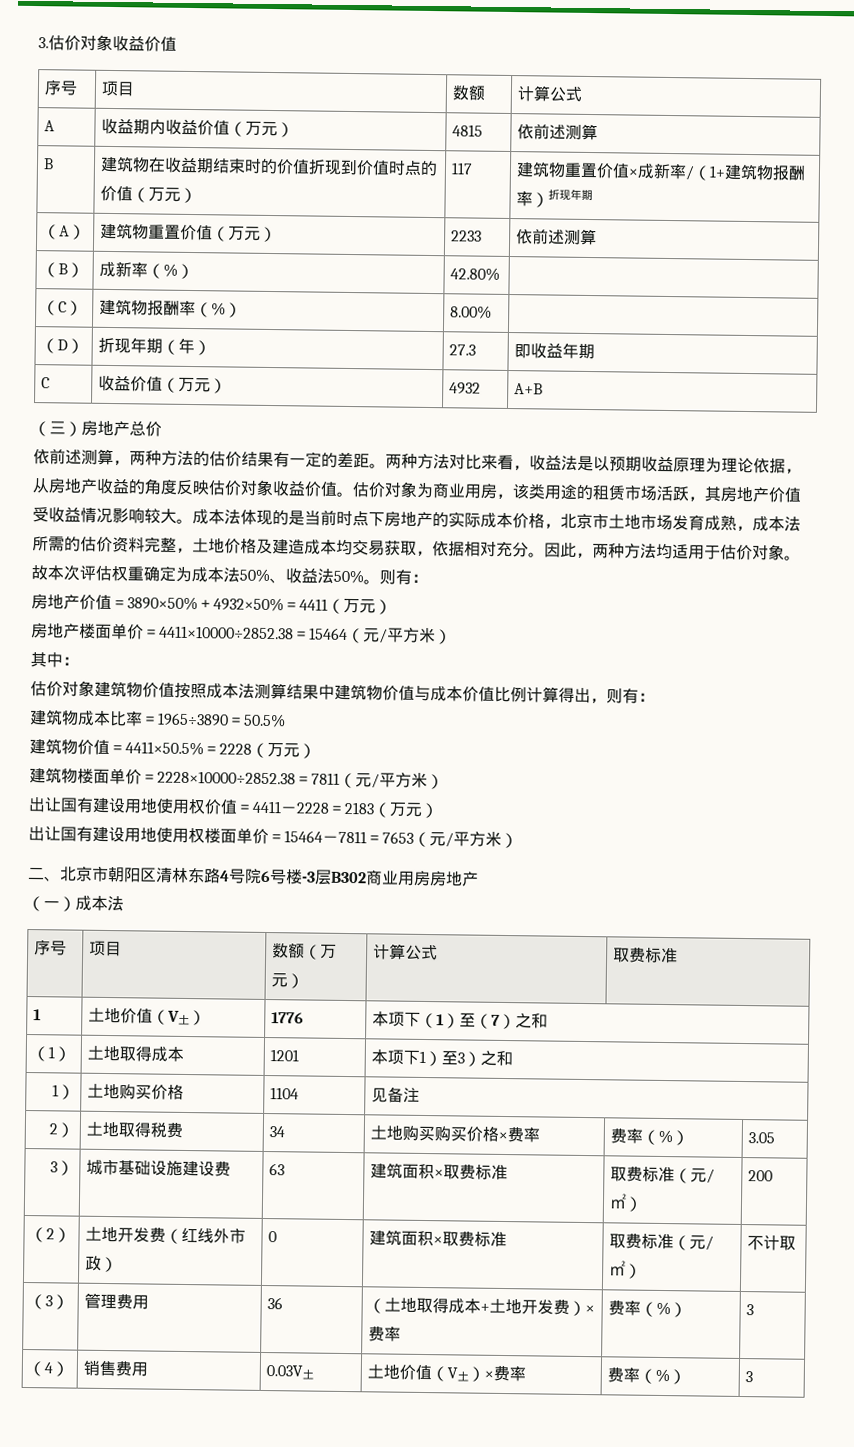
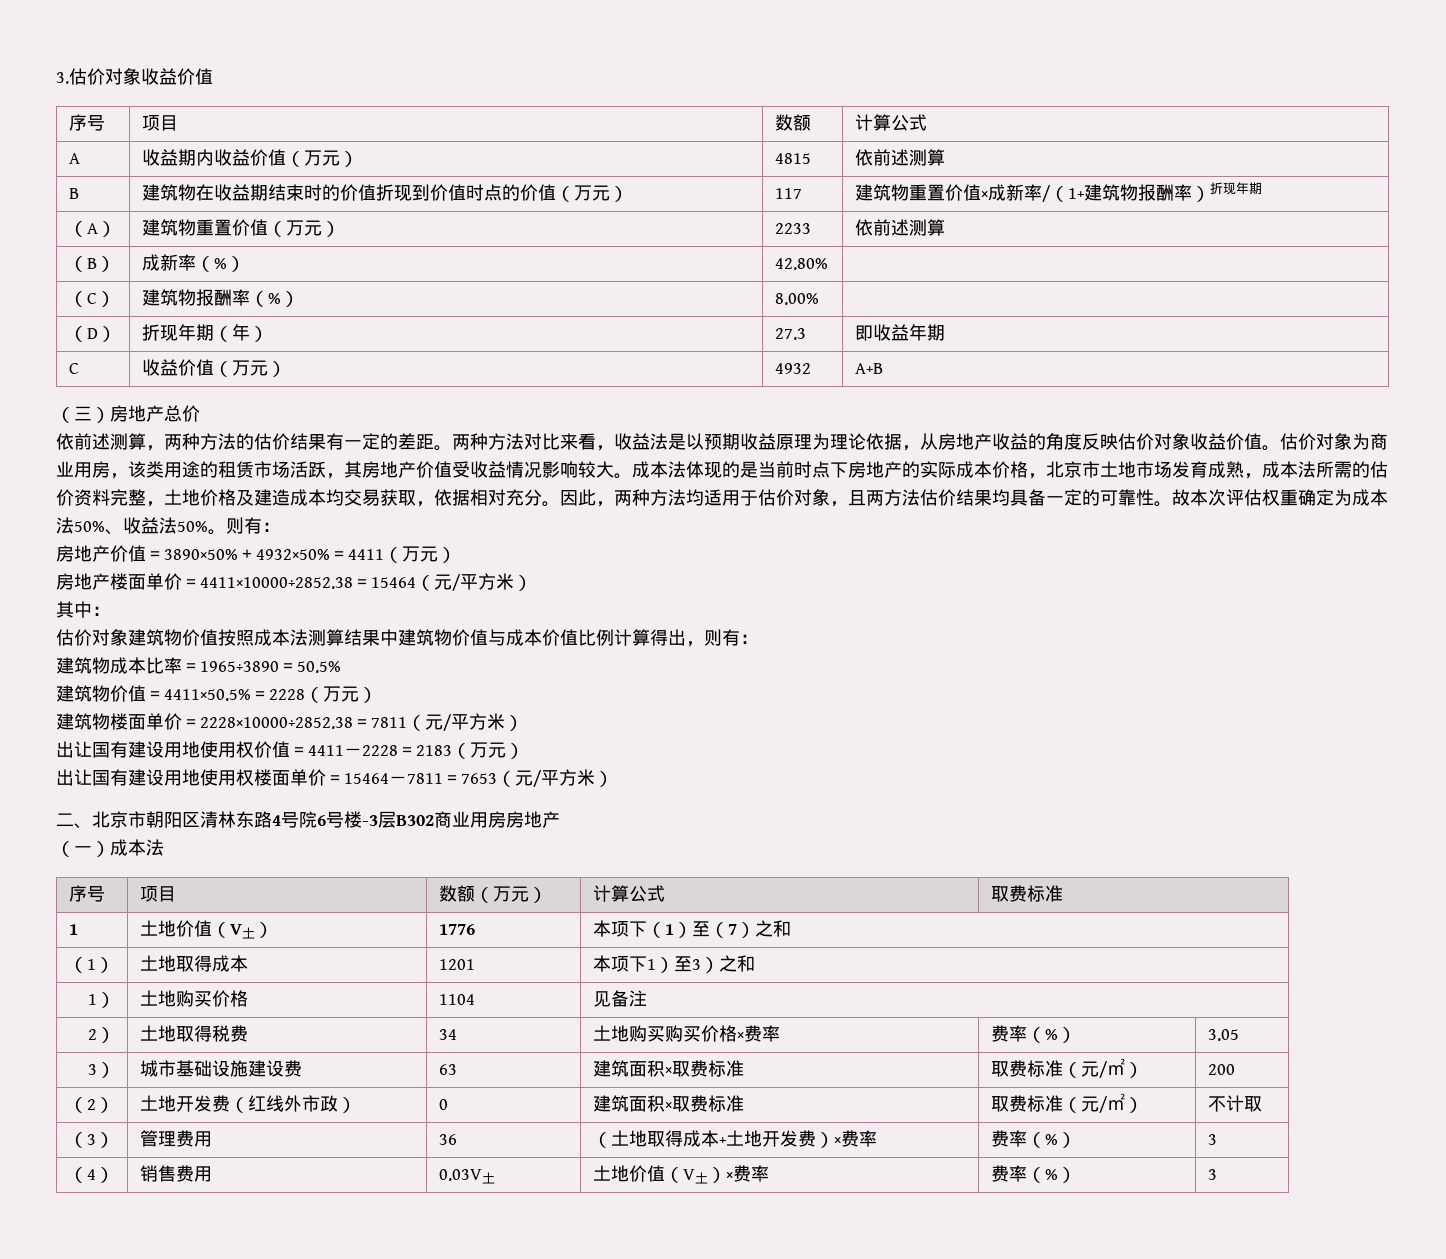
- 因此，两种方法均适用于估价对象。
+ 因此，两种方法均适用于估价对象，且两方法估价结果均具备一定的可靠性。

